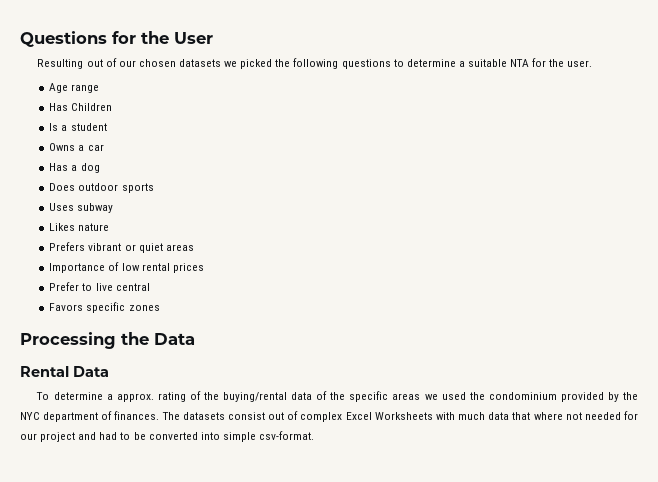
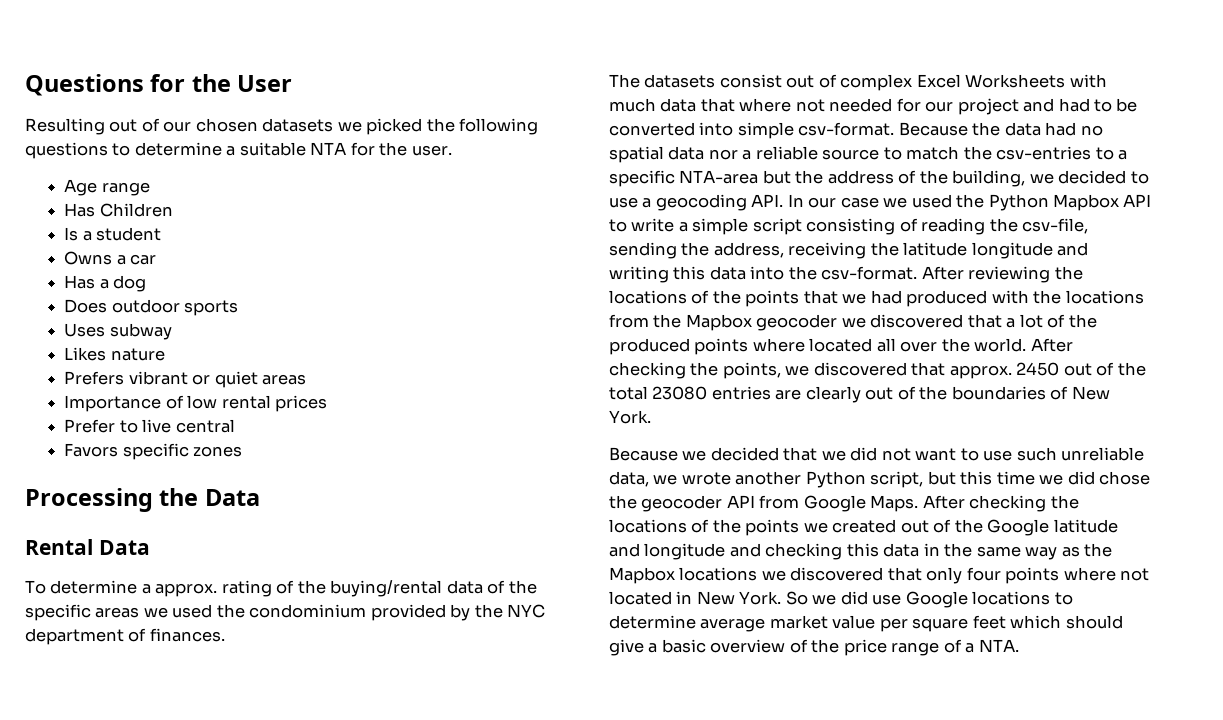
- To determine a approx. rating of the buying/rental data of the specific areas we used the condominium provided by the NYC department of finances. The datasets consist out of complex Excel Worksheets with much data that where not needed for our project and had to be converted into simple csv-format.
+ To determine a approx. rating of the buying/rental data of the specific areas we used the condominium provided by the NYC department of finances.
+ The datasets consist out of complex Excel Worksheets with much data that where not needed for our project and had to be converted into simple csv-format.
+ Because the data had no spatial data nor a reliable source to match the csv-entries to a specific NTA-area but the address of the building, we decided to use a geocoding API. In our case we used the Python Mapbox API to write a simple script consisting of reading the csv-file, sending the address, receiving the latitude longitude and writing this data into the csv-format. After reviewing the locations of the points that we had produced with the locations from the Mapbox geocoder we discovered that a lot of the produced points where located all over the world. After checking the points, we discovered that approx. 2450 out of the total 23080 entries are clearly out of the boundaries of New York.
+ Because we decided that we did not want to use such unreliable data, we wrote another Python script, but this time we did chose the geocoder API from Google Maps. After checking the locations of the points we created out of the Google latitude and longitude and checking this data in the same way as the Mapbox locations we discovered that only four points where not located in New York. So we did use Google locations to determine average market value per square feet which should give a basic overview of the price range of a NTA.

